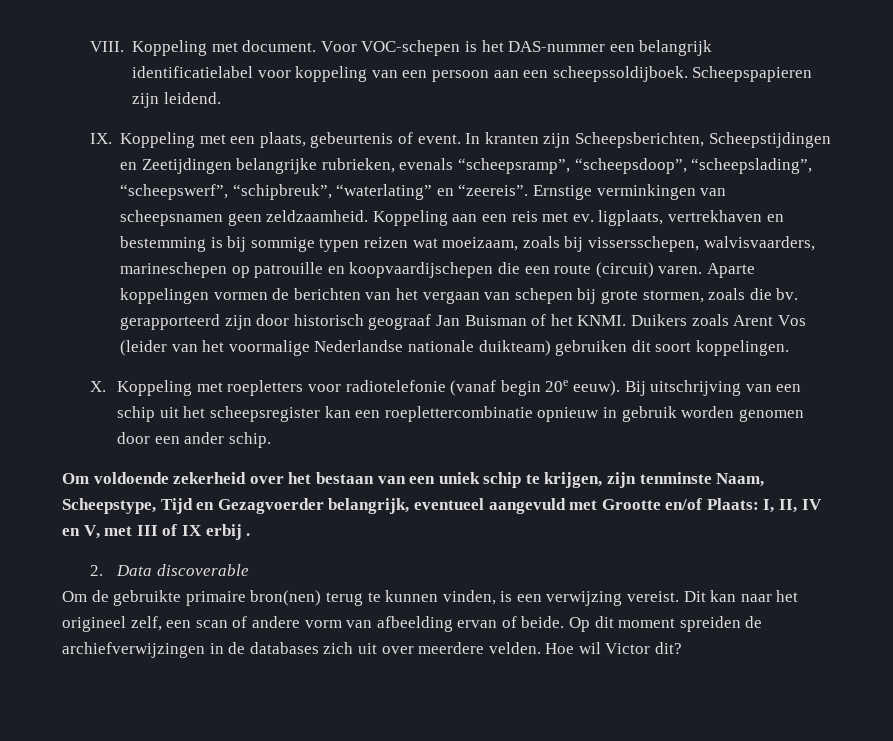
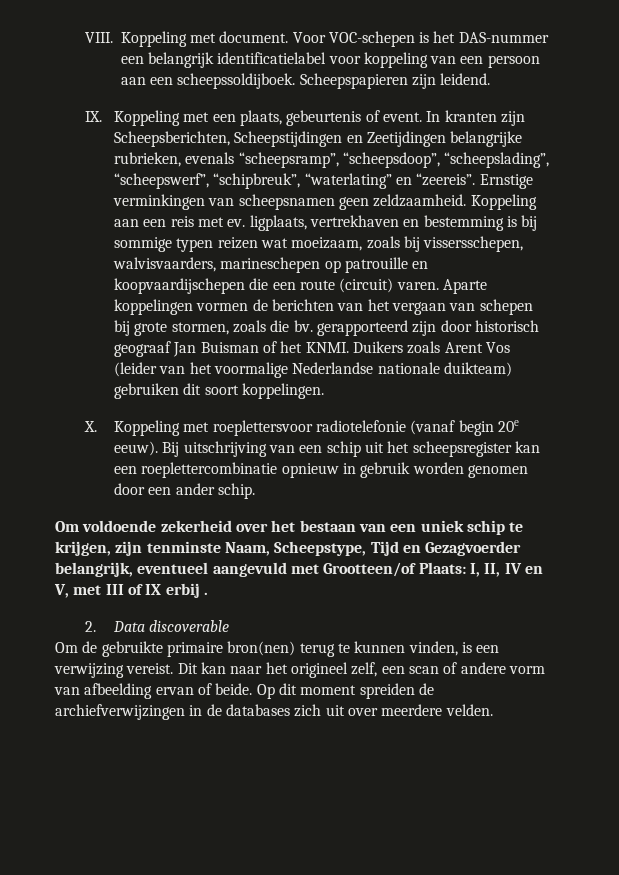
- X. Koppeling met roepletters voor radiotelefonie (vanaf begin 20e eeuw).
+ X. Koppeling met roeplettersvoor radiotelefonie (vanaf begin 20e eeuw).
- Om voldoende zekerheid over het bestaan van een uniek schip te krijgen, zijn tenminste Naam, Scheepstype, Tijd en Gezagvoerder belangrijk, eventueel aangevuld met Grootte en/of Plaats: I, II, IV en V, met III of IX erbij .
+ Om voldoende zekerheid over het bestaan van een uniek schip te krijgen, zijn tenminste Naam, Scheepstype, Tijd en Gezagvoerder belangrijk, eventueel aangevuld met Grootteen/of Plaats: I, II, IV en V, met III of IX erbij .
- Hoe wil Victor dit?

